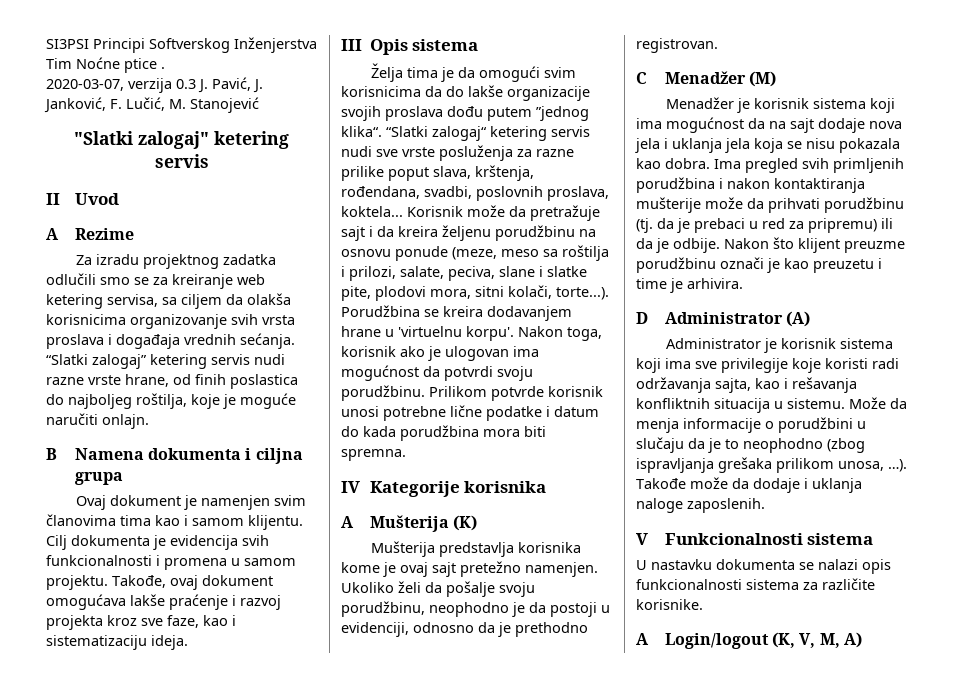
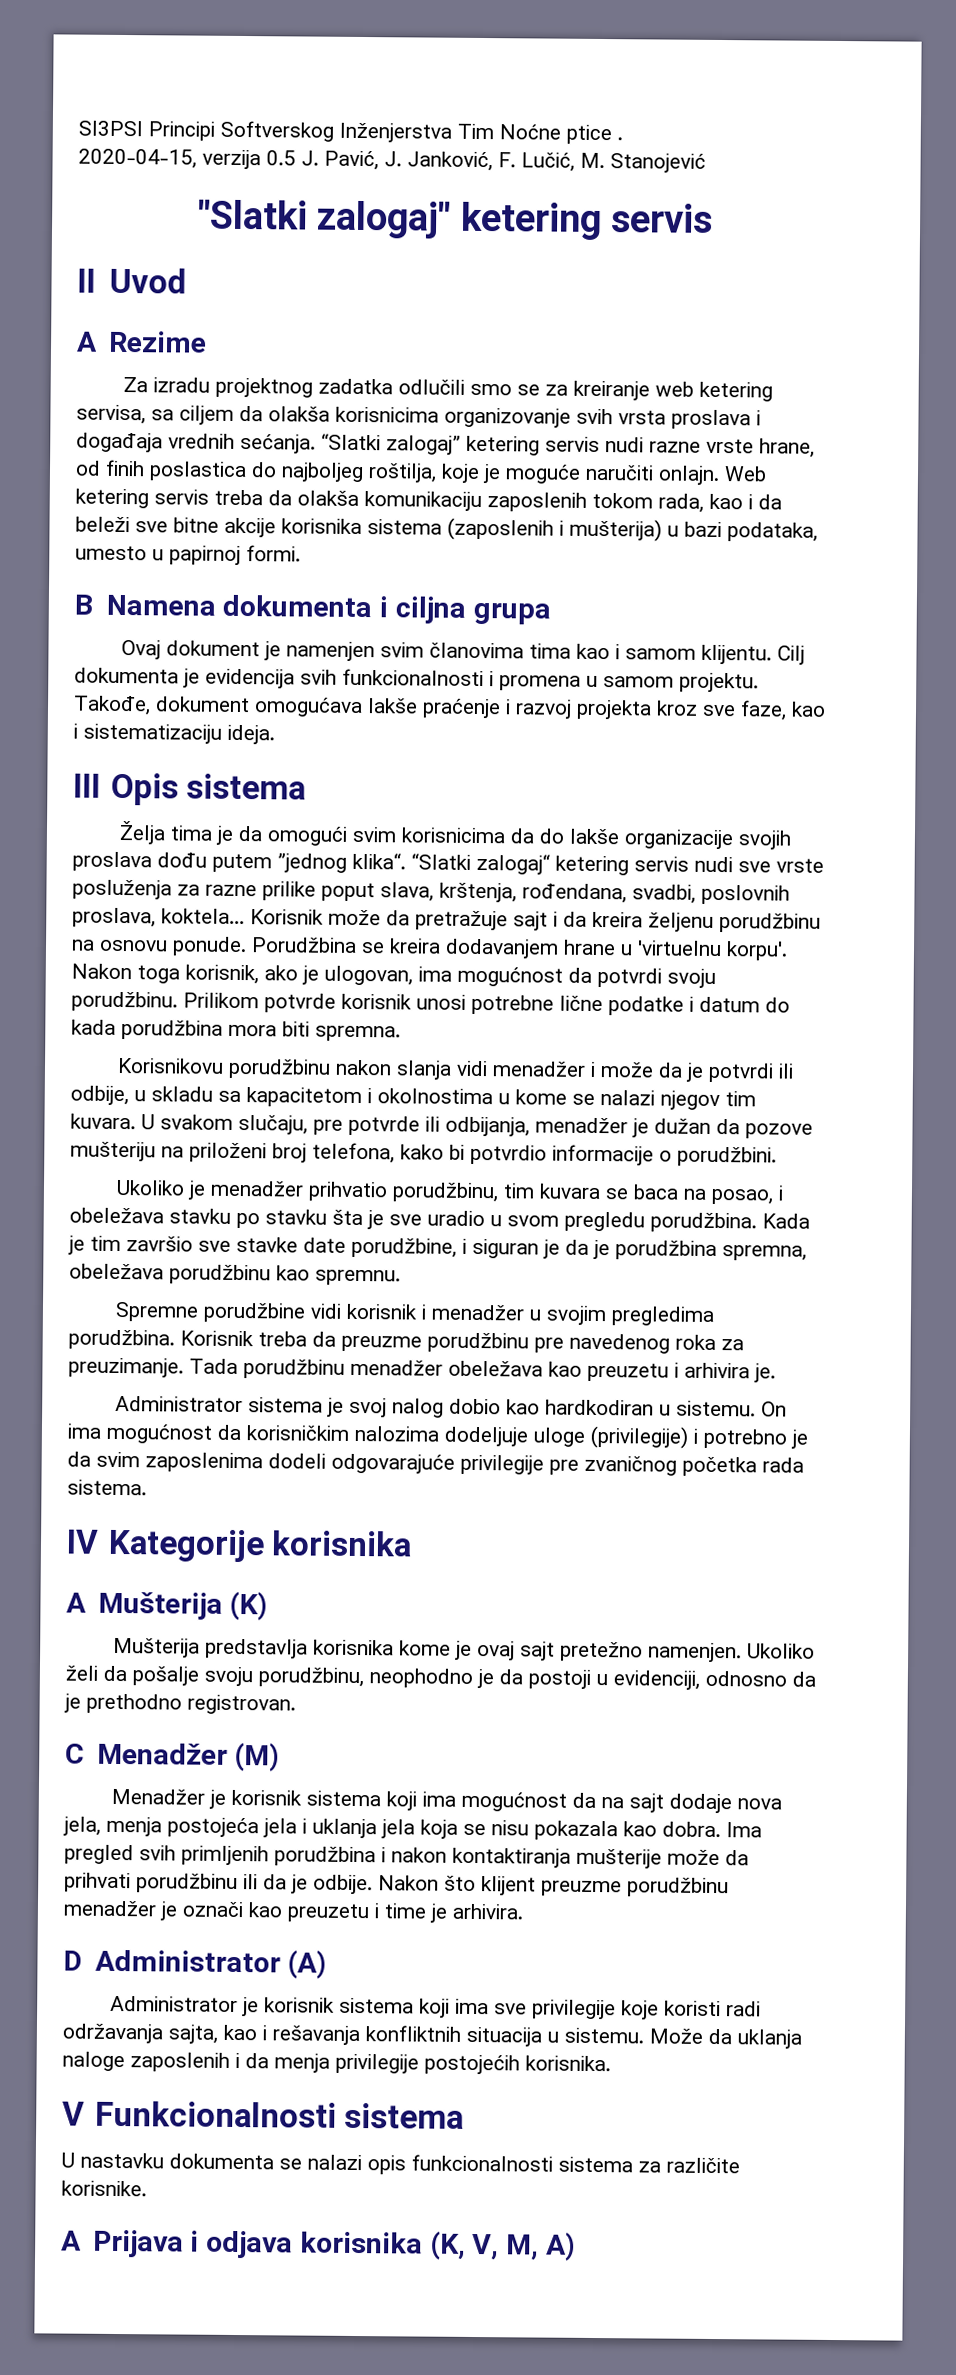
- 2020-03-07, verzija 0.3 J. Pavić, J. Janković, F. Lučić, M. Stanojević
+ 2020-04-15, verzija 0.5 J. Pavić, J. Janković, F. Lučić, M. Stanojević
+ Web ketering servis treba da olakša komunikaciju zaposlenih tokom rada, kao i da beleži sve bitne akcije korisnika sistema (zaposlenih i mušterija) u bazi podataka, umesto u papirnoj formi.
- Takođe, ovaj dokument omogućava lakše praćenje i razvoj projekta kroz sve faze, kao i sistematizaciju ideja.
+ Takođe, dokument omogućava lakše praćenje i razvoj projekta kroz sve faze, kao i sistematizaciju ideja.
- Korisnik može da pretražuje sajt i da kreira željenu porudžbinu na osnovu ponude (meze, meso sa roštilja i prilozi, salate, peciva, slane i slatke pite, plodovi mora, sitni kolači, torte...). Porudžbina se kreira dodavanjem hrane u 'virtuelnu korpu'.
+ Korisnik može da pretražuje sajt i da kreira željenu porudžbinu na osnovu ponude. Porudžbina se kreira dodavanjem hrane u 'virtuelnu korpu'.
- Nakon toga, korisnik ako je ulogovan ima mogućnost da potvrdi svoju porudžbinu.
+ Nakon toga korisnik, ako je ulogovan, ima mogućnost da potvrdi svoju porudžbinu.
+ Korisnikovu porudžbinu nakon slanja vidi menadžer i može da je potvrdi ili odbije, u skladu sa kapacitetom i okolnostima u kome se nalazi njegov tim kuvara. U svakom slučaju, pre potvrde ili odbijanja, menadžer je dužan da pozove mušteriju na priloženi broj telefona, kako bi potvrdio informacije o porudžbini.
+ Ukoliko je menadžer prihvatio porudžbinu, tim kuvara se baca na posao, i obeležava stavku po stavku šta je sve uradio u svom pregledu porudžbina. Kada je tim završio sve stavke date porudžbine, i siguran je da je porudžbina spremna, obeležava porudžbinu kao spremnu.
+ Spremne porudžbine vidi korisnik i menadžer u svojim pregledima porudžbina. Korisnik treba da preuzme porudžbinu pre navedenog roka za preuzimanje. Tada porudžbinu menadžer obeležava kao preuzetu i arhivira je.
+ Administrator sistema je svoj nalog dobio kao hardkodiran u sistemu. On ima mogućnost da korisničkim nalozima dodeljuje uloge (privilegije) i potrebno je da svim zaposlenima dodeli odgovarajuće privilegije pre zvaničnog početka rada sistema.
- Menadžer je korisnik sistema koji ima mogućnost da na sajt dodaje nova jela i uklanja jela koja se nisu pokazala kao dobra.
+ Menadžer je korisnik sistema koji ima mogućnost da na sajt dodaje nova jela, menja postojeća jela i uklanja jela koja se nisu pokazala kao dobra.
- Ima pregled svih primljenih porudžbina i nakon kontaktiranja mušterije može da prihvati porudžbinu (tj. da je prebaci u red za pripremu) ili da je odbije.
+ Ima pregled svih primljenih porudžbina i nakon kontaktiranja mušterije može da prihvati porudžbinu ili da je odbije.
- Nakon što klijent preuzme porudžbinu označi je kao preuzetu i time je arhivira.
+ Nakon što klijent preuzme porudžbinu menadžer je označi kao preuzetu i time je arhivira.
- Može da menja informacije o porudžbini u slučaju da je to neophodno (zbog ispravljanja grešaka prilikom unosa, …). Takođe može da dodaje i uklanja naloge zaposlenih.
+ Može da uklanja naloge zaposlenih i da menja privilegije postojećih korisnika.
- A Login/logout (K, V, M, A)
+ A Prijava i odjava korisnika (K, V, M, A)

